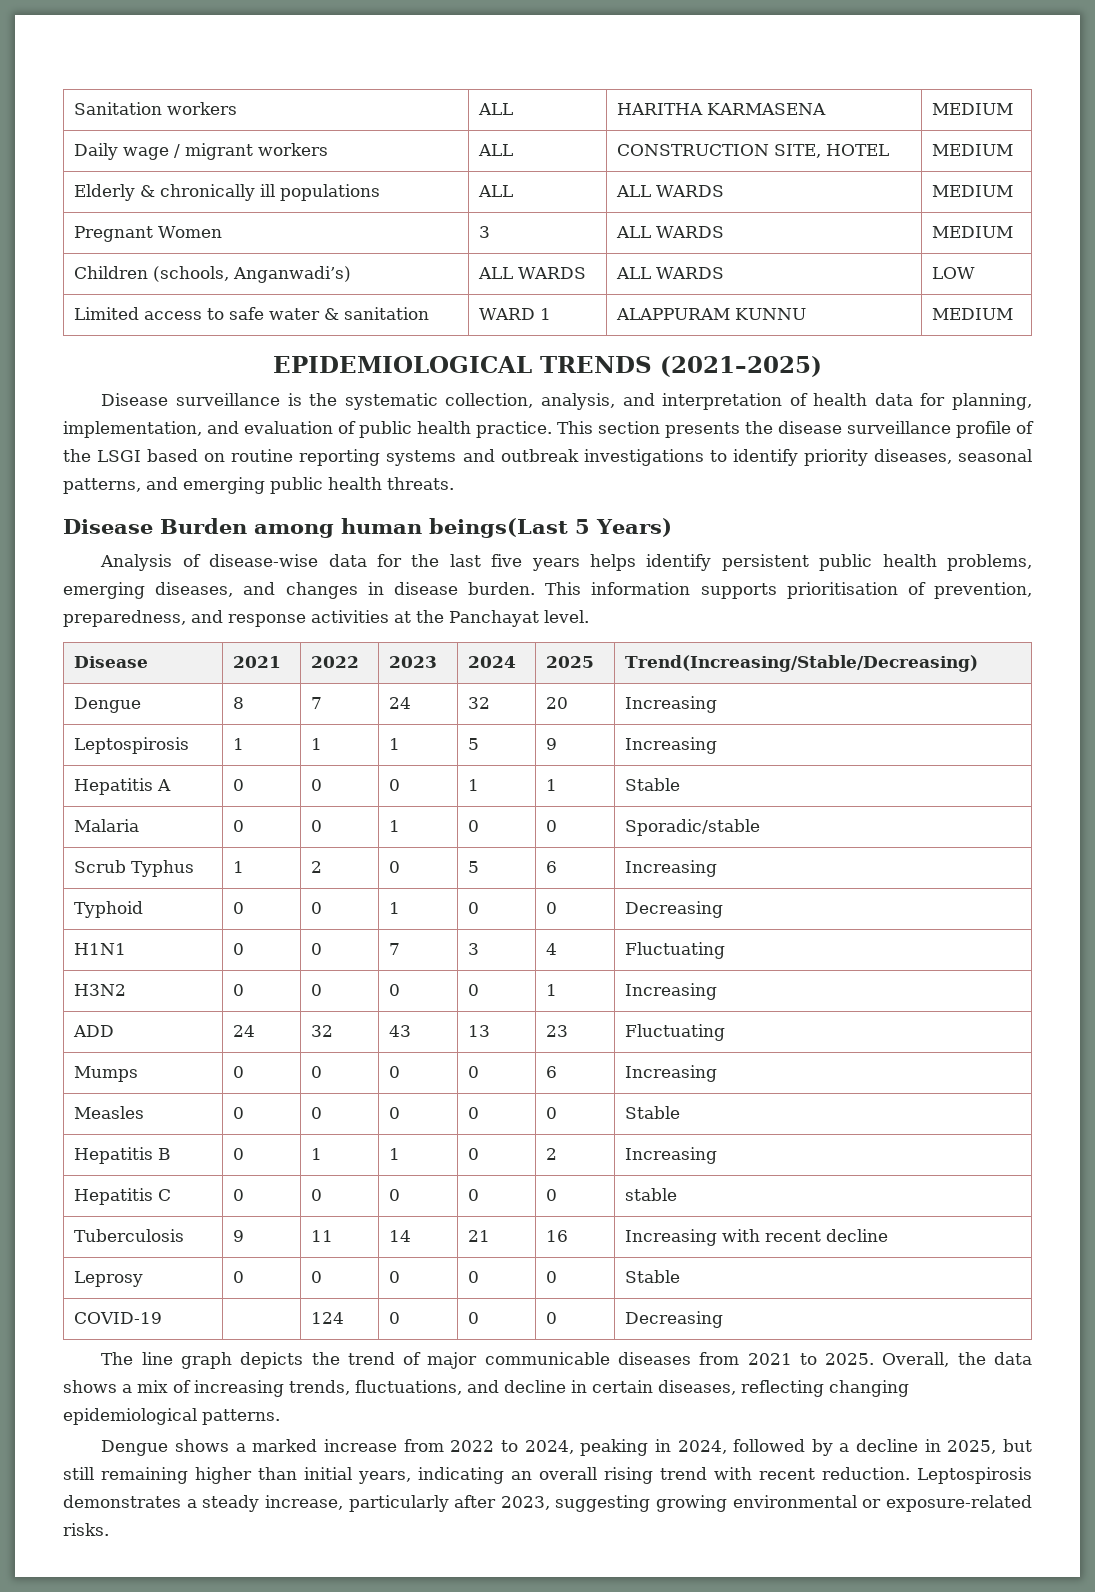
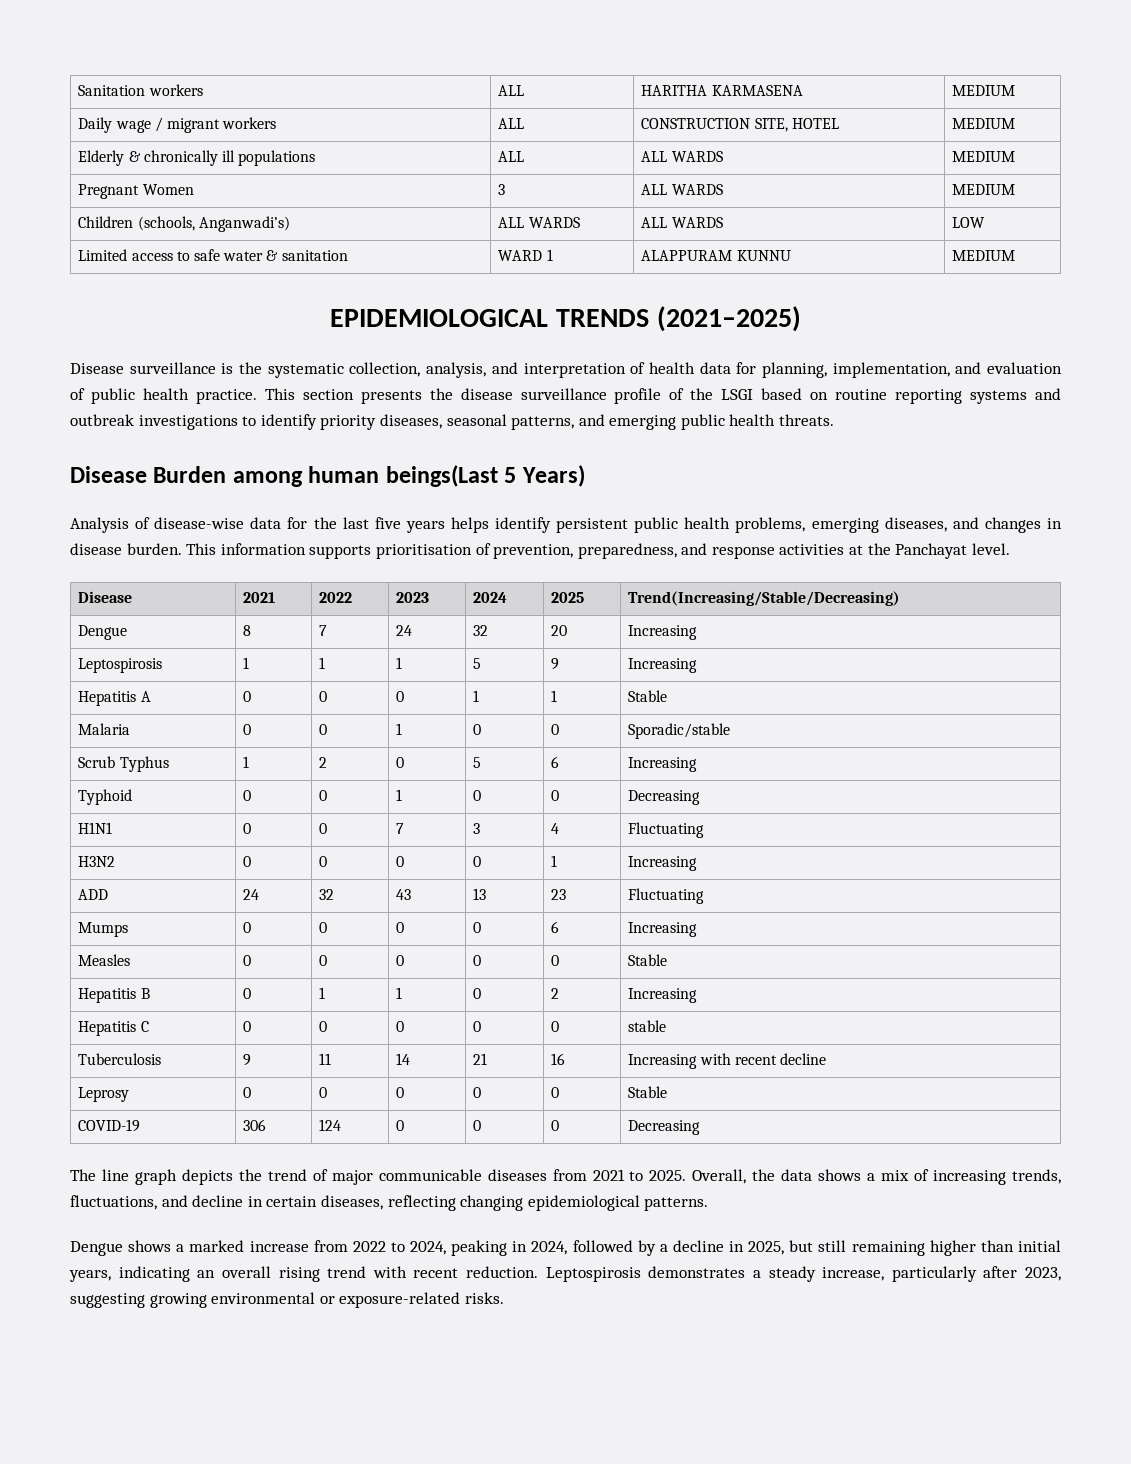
- COVID-19 | | 124 | 0 | 0 | 0 | Decreasing
+ COVID-19 | 306 | 124 | 0 | 0 | 0 | Decreasing

